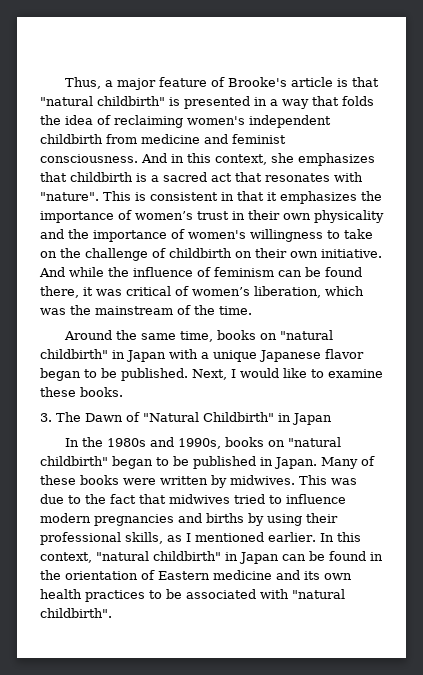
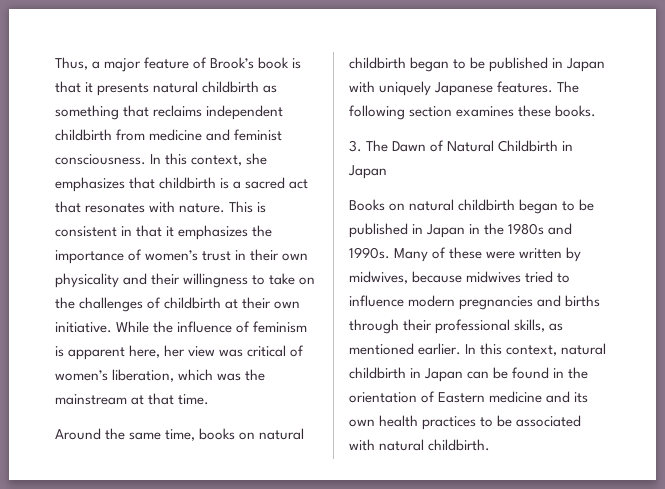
- Thus, a major feature of Brooke's article is that "natural childbirth" is presented in a way that folds the idea of reclaiming women's independent childbirth from medicine and feminist consciousness.
+ Thus, a major feature of Brook’s book is that it presents natural childbirth as something that reclaims independent childbirth from medicine and feminist consciousness.
- And in this context, she emphasizes that childbirth is a sacred act that resonates with "nature".
+ In this context, she emphasizes that childbirth is a sacred act that resonates with nature.
- This is consistent in that it emphasizes the importance of women’s trust in their own physicality and the importance of women's willingness to take on the challenge of childbirth on their own initiative.
+ This is consistent in that it emphasizes the importance of women’s trust in their own physicality and their willingness to take on the challenges of childbirth at their own initiative.
- And while the influence of feminism can be found there, it was critical of women’s liberation, which was the mainstream of the time.
+ While the influence of feminism is apparent here, her view was critical of women’s liberation, which was the mainstream at that time.
- Around the same time, books on "natural childbirth" in Japan with a unique Japanese flavor began to be published. Next, I would like to examine these books.
+ Around the same time, books on natural childbirth began to be published in Japan with uniquely Japanese features. The following section examines these books.
- 3. The Dawn of "Natural Childbirth" in Japan
+ 3. The Dawn of Natural Childbirth in Japan
- In the 1980s and 1990s, books on "natural childbirth" began to be published in Japan.
+ Books on natural childbirth began to be published in Japan in the 1980s and 1990s.
- Many of these books were written by midwives. This was due to the fact that midwives tried to influence modern pregnancies and births by using their professional skills, as I mentioned earlier.
+ Many of these were written by midwives, because midwives tried to influence modern pregnancies and births through their professional skills, as mentioned earlier.
- In this context, "natural childbirth" in Japan can be found in the orientation of Eastern medicine and its own health practices to be associated with "natural childbirth".
+ In this context, natural childbirth in Japan can be found in the orientation of Eastern medicine and its own health practices to be associated with natural childbirth.

